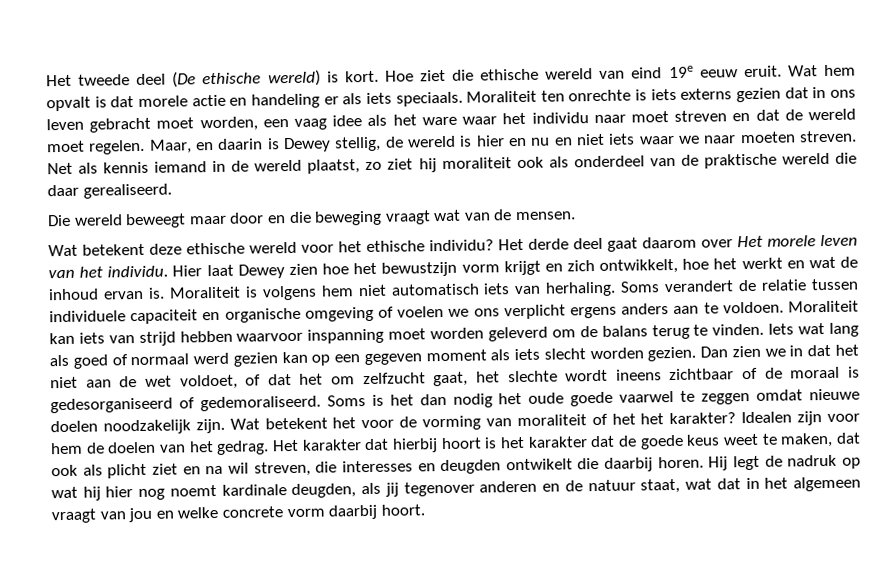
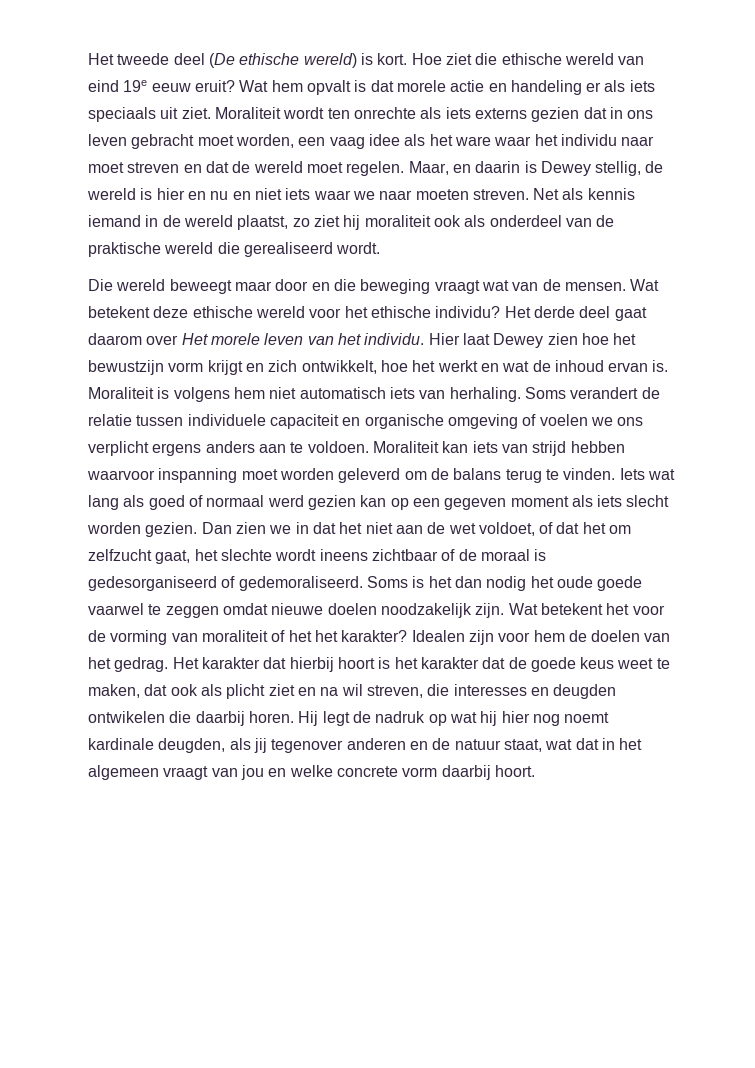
- Hoe ziet die ethische wereld van eind 19e eeuw eruit.
+ Hoe ziet die ethische wereld van eind 19e eeuw eruit?
- Wat hem opvalt is dat morele actie en handeling er als iets speciaals. Moraliteit ten onrechte is iets externs gezien dat in ons leven gebracht moet worden, een vaag idee als het ware waar het individu naar moet streven en dat de wereld moet regelen.
+ Wat hem opvalt is dat morele actie en handeling er als iets speciaals uit ziet. Moraliteit wordt ten onrechte als iets externs gezien dat in ons leven gebracht moet worden, een vaag idee als het ware waar het individu naar moet streven en dat de wereld moet regelen.
- Net als kennis iemand in de wereld plaatst, zo ziet hij moraliteit ook als onderdeel van de praktische wereld die daar gerealiseerd.
+ Net als kennis iemand in de wereld plaatst, zo ziet hij moraliteit ook als onderdeel van de praktische wereld die gerealiseerd wordt.
- Die wereld beweegt maar door en die beweging vraagt wat van de mensen.
- Wat betekent deze ethische wereld voor het ethische individu?
+ Die wereld beweegt maar door en die beweging vraagt wat van de mensen. Wat betekent deze ethische wereld voor het ethische individu?
- Het karakter dat hierbij hoort is het karakter dat de goede keus weet te maken, dat ook als plicht ziet en na wil streven, die interesses en deugden ontwikelt die daarbij horen.
+ Het karakter dat hierbij hoort is het karakter dat de goede keus weet te maken, dat ook als plicht ziet en na wil streven, die interesses en deugden ontwikelen die daarbij horen.

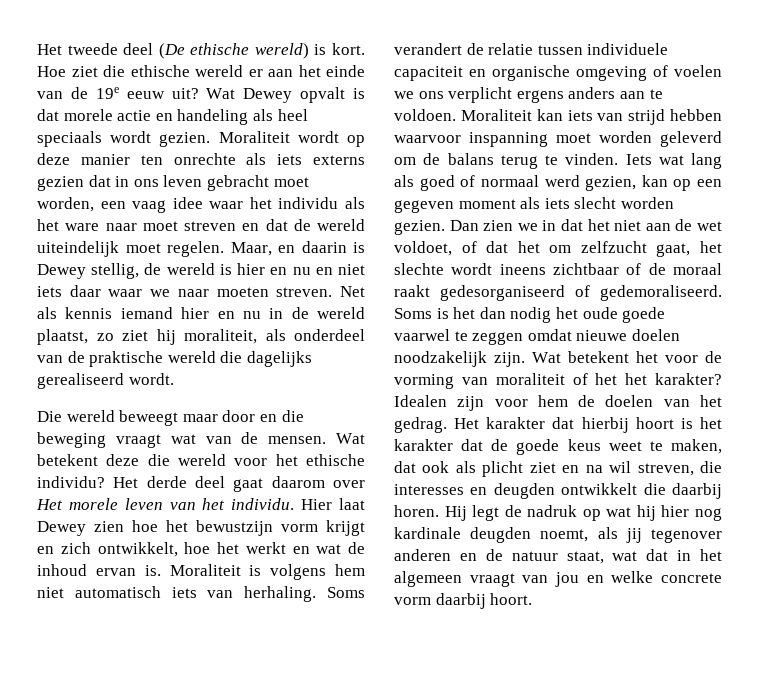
- Hoe ziet die ethische wereld van eind 19e eeuw eruit? Wat hem opvalt is dat morele actie en handeling er als iets speciaals uit ziet. Moraliteit wordt ten onrechte als iets externs gezien dat in ons leven gebracht moet worden, een vaag idee als het ware waar het individu naar moet streven en dat de wereld moet regelen.
+ Hoe ziet die ethische wereld er aan het einde van de 19e eeuw uit? Wat Dewey opvalt is dat morele actie en handeling als heel speciaals wordt gezien. Moraliteit wordt op deze manier ten onrechte als iets externs gezien dat in ons leven gebracht moet worden, een vaag idee waar het individu als het ware naar moet streven en dat de wereld uiteindelijk moet regelen.
- Maar, en daarin is Dewey stellig, de wereld is hier en nu en niet iets waar we naar moeten streven.
+ Maar, en daarin is Dewey stellig, de wereld is hier en nu en niet iets daar waar we naar moeten streven.
- Net als kennis iemand in de wereld plaatst, zo ziet hij moraliteit ook als onderdeel van de praktische wereld die gerealiseerd wordt.
+ Net als kennis iemand hier en nu in de wereld plaatst, zo ziet hij moraliteit, als onderdeel van de praktische wereld die dagelijks gerealiseerd wordt.
- Wat betekent deze ethische wereld voor het ethische individu?
+ Wat betekent deze die wereld voor het ethische individu?
- Iets wat lang als goed of normaal werd gezien kan op een gegeven moment als iets slecht worden gezien.
+ Iets wat lang als goed of normaal werd gezien, kan op een gegeven moment als iets slecht worden gezien.
- Dan zien we in dat het niet aan de wet voldoet, of dat het om zelfzucht gaat, het slechte wordt ineens zichtbaar of de moraal is gedesorganiseerd of gedemoraliseerd.
+ Dan zien we in dat het niet aan de wet voldoet, of dat het om zelfzucht gaat, het slechte wordt ineens zichtbaar of de moraal raakt gedesorganiseerd of gedemoraliseerd.
- Het karakter dat hierbij hoort is het karakter dat de goede keus weet te maken, dat ook als plicht ziet en na wil streven, die interesses en deugden ontwikelen die daarbij horen.
+ Het karakter dat hierbij hoort is het karakter dat de goede keus weet te maken, dat ook als plicht ziet en na wil streven, die interesses en deugden ontwikkelt die daarbij horen.
- Hij legt de nadruk op wat hij hier nog noemt kardinale deugden, als jij tegenover anderen en de natuur staat, wat dat in het algemeen vraagt van jou en welke concrete vorm daarbij hoort.
+ Hij legt de nadruk op wat hij hier nog kardinale deugden noemt, als jij tegenover anderen en de natuur staat, wat dat in het algemeen vraagt van jou en welke concrete vorm daarbij hoort.

